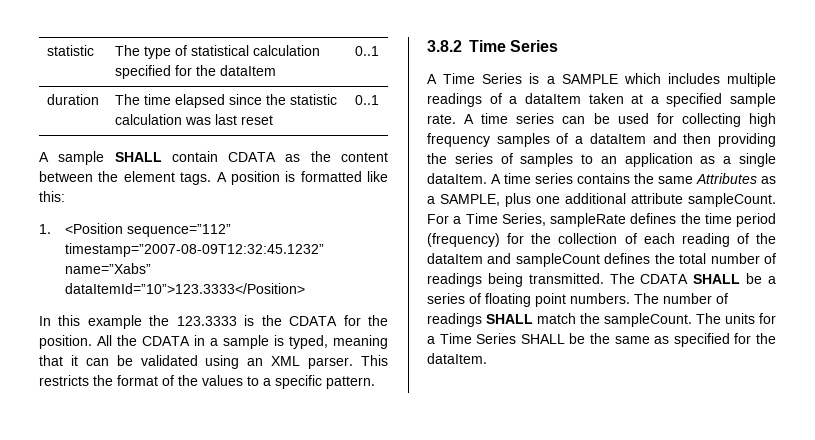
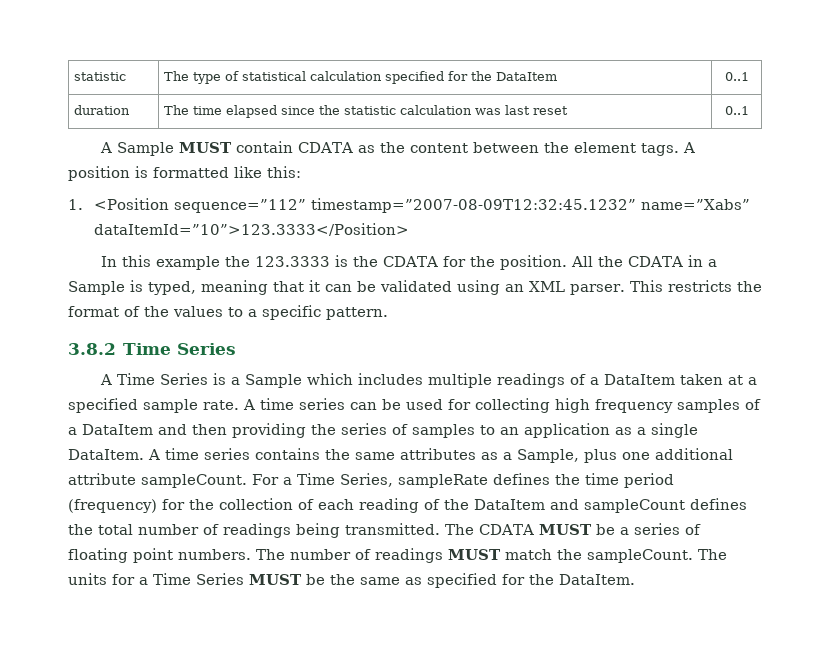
- statistic | The type of statistical calculation specified for the dataItem | 0..1
+ statistic | The type of statistical calculation specified for the DataItem | 0..1
- A sample SHALL contain CDATA as the content between the element tags.
+ A Sample MUST contain CDATA as the content between the element tags.
- All the CDATA in a sample is typed, meaning that it can be validated using an XML parser.
+ All the CDATA in a Sample is typed, meaning that it can be validated using an XML parser.
- A Time Series is a SAMPLE which includes multiple readings of a dataItem taken at a specified sample rate.
+ A Time Series is a Sample which includes multiple readings of a DataItem taken at a specified sample rate.
- A time series can be used for collecting high frequency samples of a dataItem and then providing the series of samples to an application as a single dataItem.
+ A time series can be used for collecting high frequency samples of a DataItem and then providing the series of samples to an application as a single DataItem.
- A time series contains the same Attributes as a SAMPLE, plus one additional attribute sampleCount.
+ A time series contains the same attributes as a Sample, plus one additional attribute sampleCount.
- For a Time Series, sampleRate defines the time period (frequency) for the collection of each reading of the dataItem and sampleCount defines the total number of readings being transmitted.
+ For a Time Series, sampleRate defines the time period (frequency) for the collection of each reading of the DataItem and sampleCount defines the total number of readings being transmitted.
- The CDATA SHALL be a series of floating point numbers.
+ The CDATA MUST be a series of floating point numbers.
- The number of readings SHALL match the sampleCount.
+ The number of readings MUST match the sampleCount.
- The units for a Time Series SHALL be the same as specified for the dataItem.
+ The units for a Time Series MUST be the same as specified for the DataItem.

